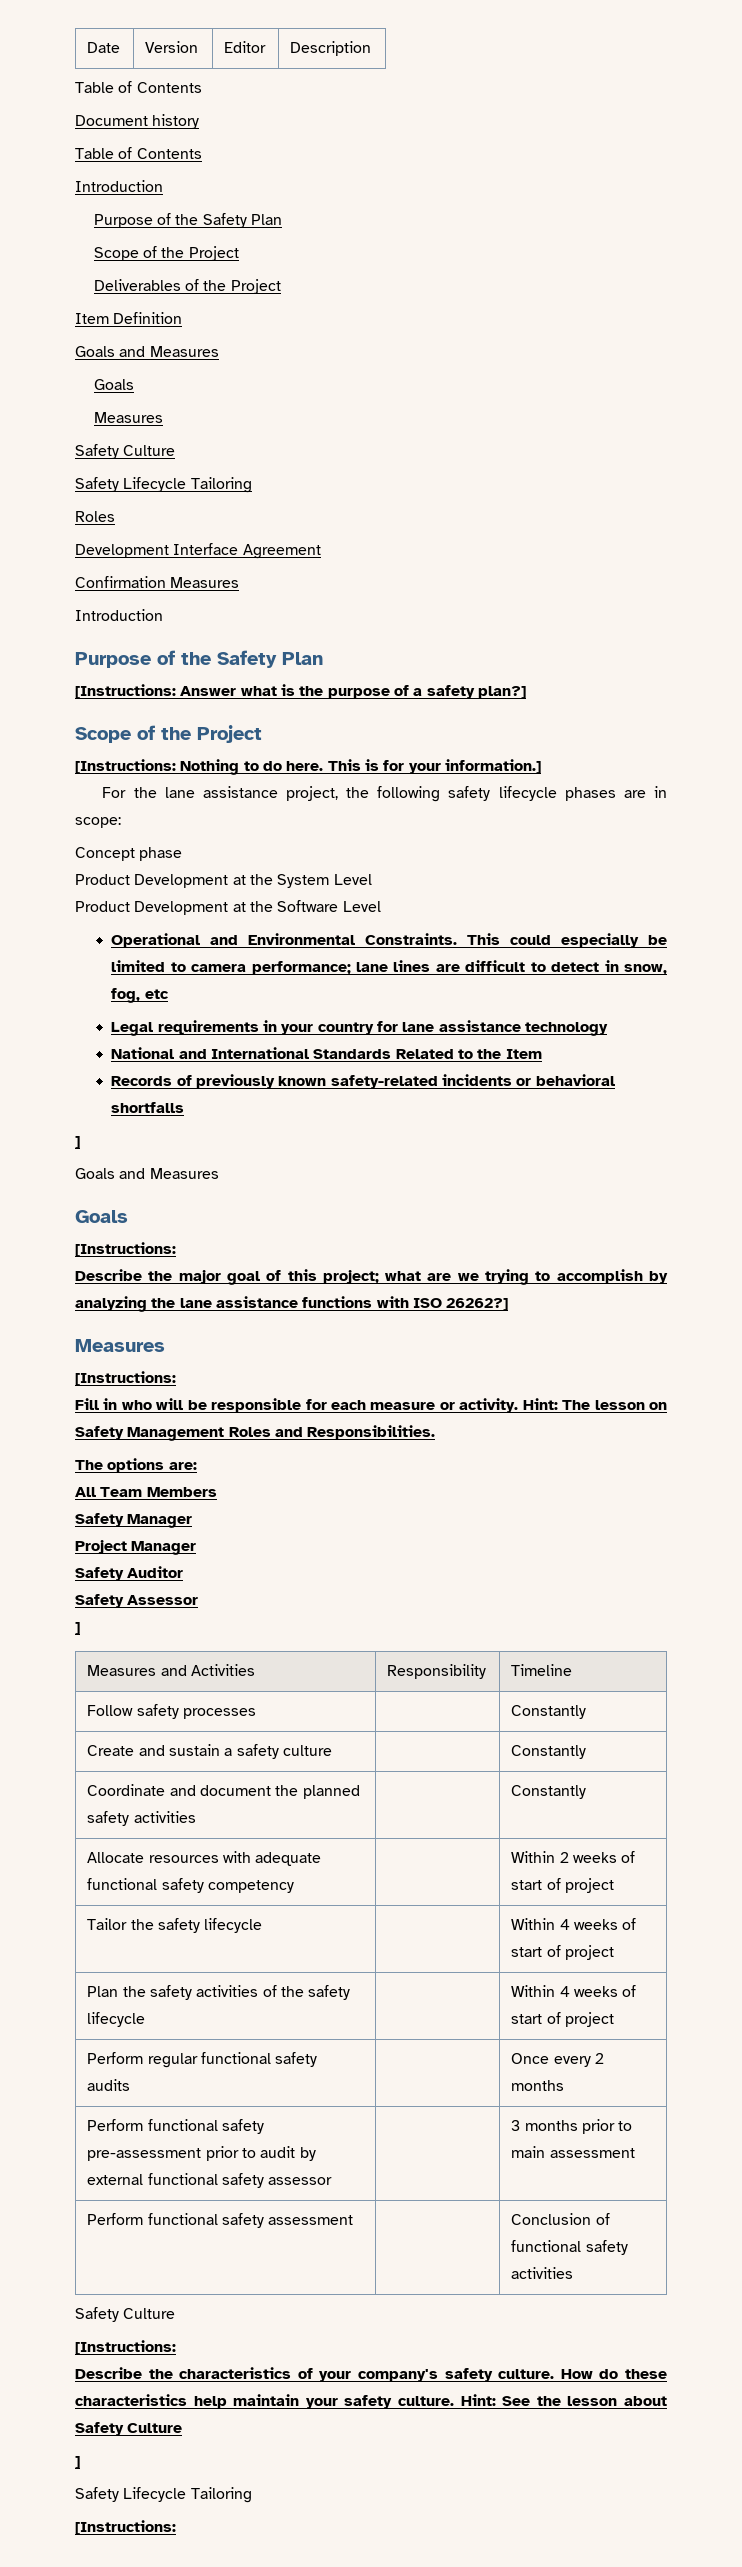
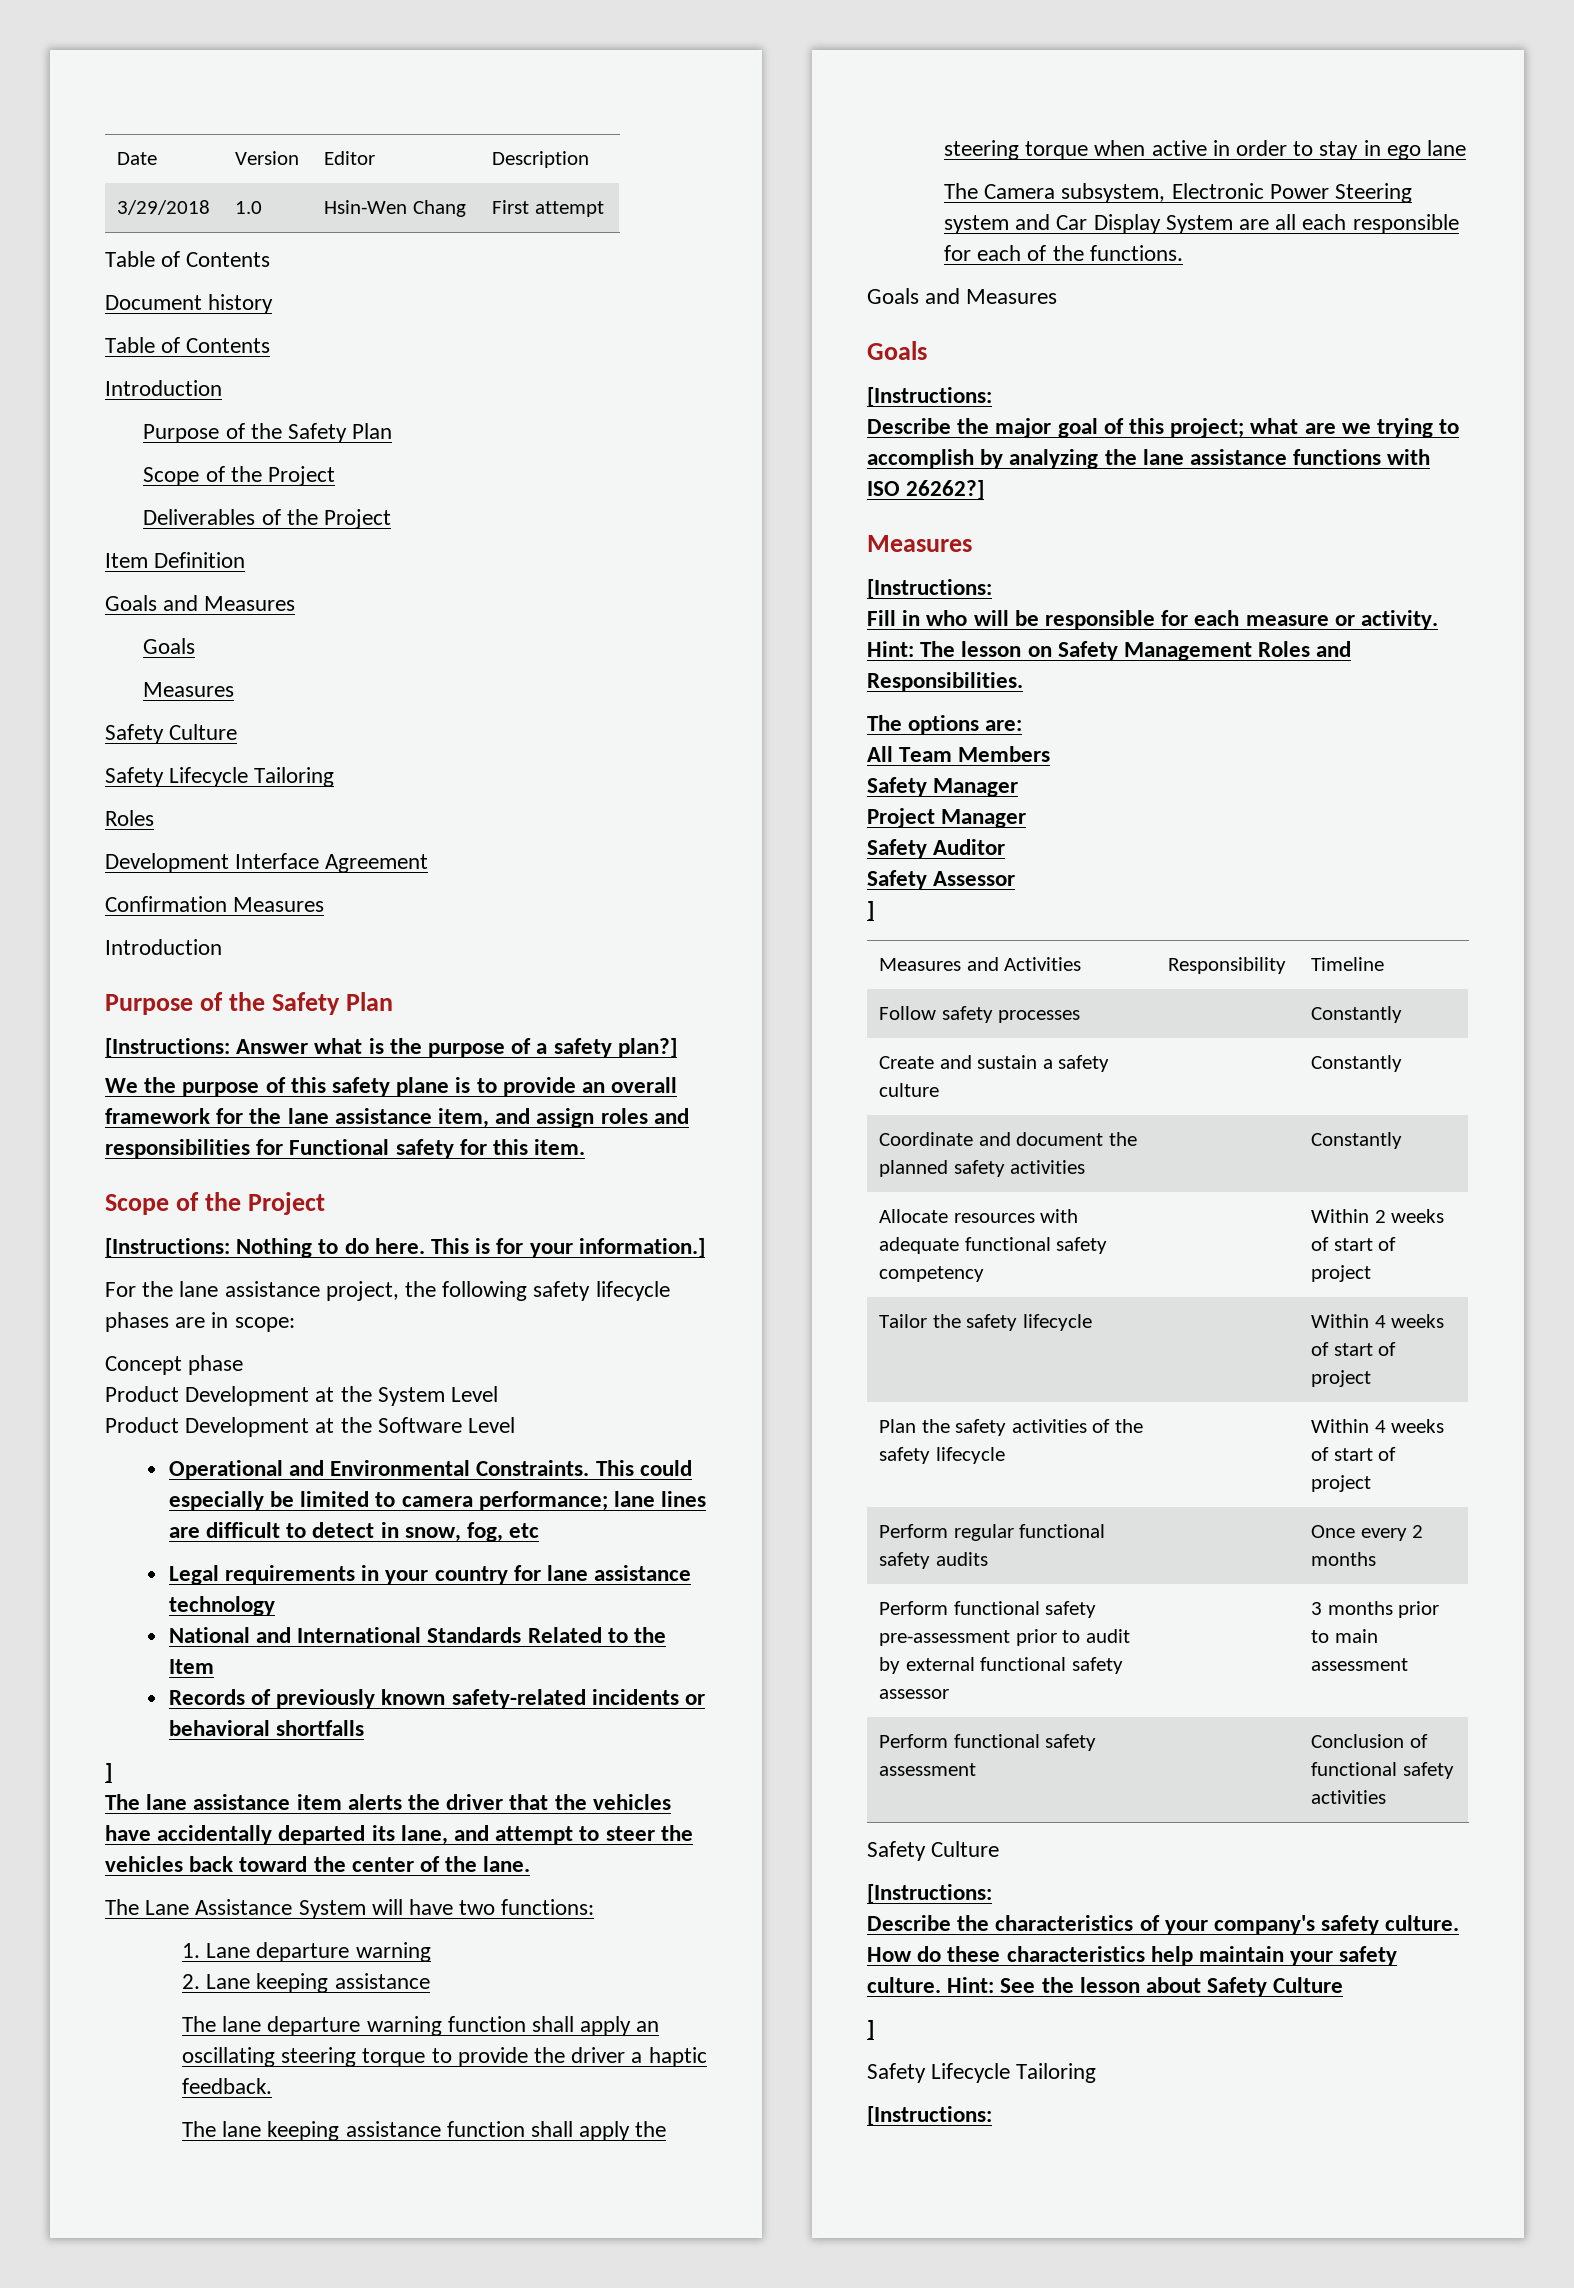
+ 3/29/2018 | 1.0 | Hsin-Wen Chang | First attempt
+ We the purpose of this safety plane is to provide an overall framework for the lane assistance item, and assign roles and responsibilities for Functional safety for this item.
+ The lane assistance item alerts the driver that the vehicles have accidentally departed its lane, and attempt to steer the vehicles back toward the center of the lane.
+ The Lane Assistance System will have two functions:
+ 1. Lane departure warning
+ 2. Lane keeping assistance
+ The lane departure warning function shall apply an oscillating steering torque to provide the driver a haptic feedback.
+ The lane keeping assistance function shall apply the steering torque when active in order to stay in ego lane
+ The Camera subsystem, Electronic Power Steering system and Car Display System are all each responsible for each of the functions.

